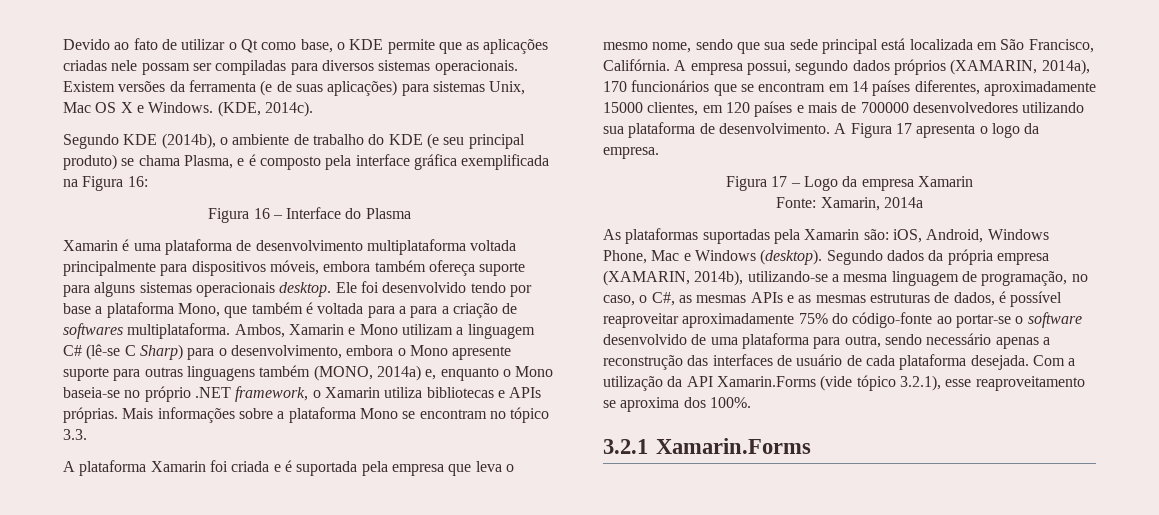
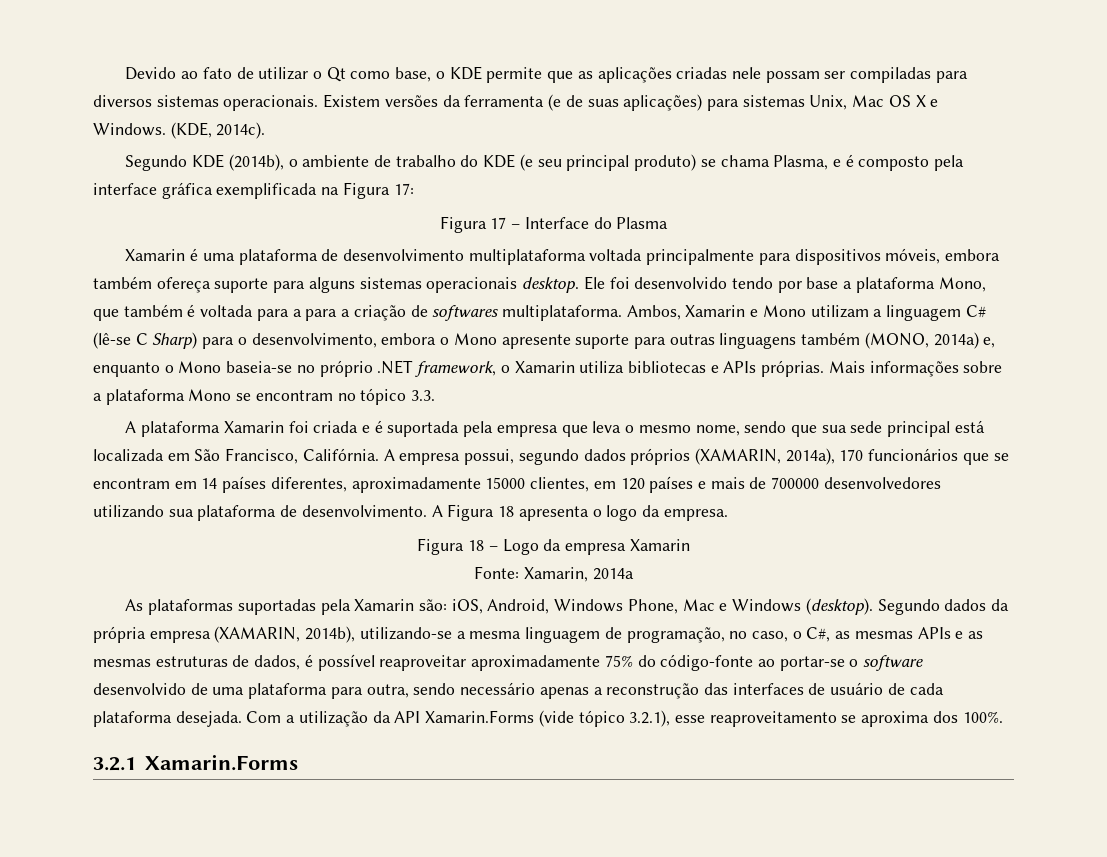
- Segundo KDE (2014b), o ambiente de trabalho do KDE (e seu principal produto) se chama Plasma, e é composto pela interface gráfica exemplificada na Figura 16:
- Figura 16 – Interface do Plasma
+ Segundo KDE (2014b), o ambiente de trabalho do KDE (e seu principal produto) se chama Plasma, e é composto pela interface gráfica exemplificada na Figura 17:
+ Figura 17 – Interface do Plasma
- A Figura 17 apresenta o logo da empresa.
+ A Figura 18 apresenta o logo da empresa.
- Figura 17 – Logo da empresa Xamarin
+ Figura 18 – Logo da empresa Xamarin

